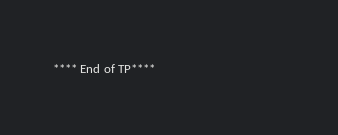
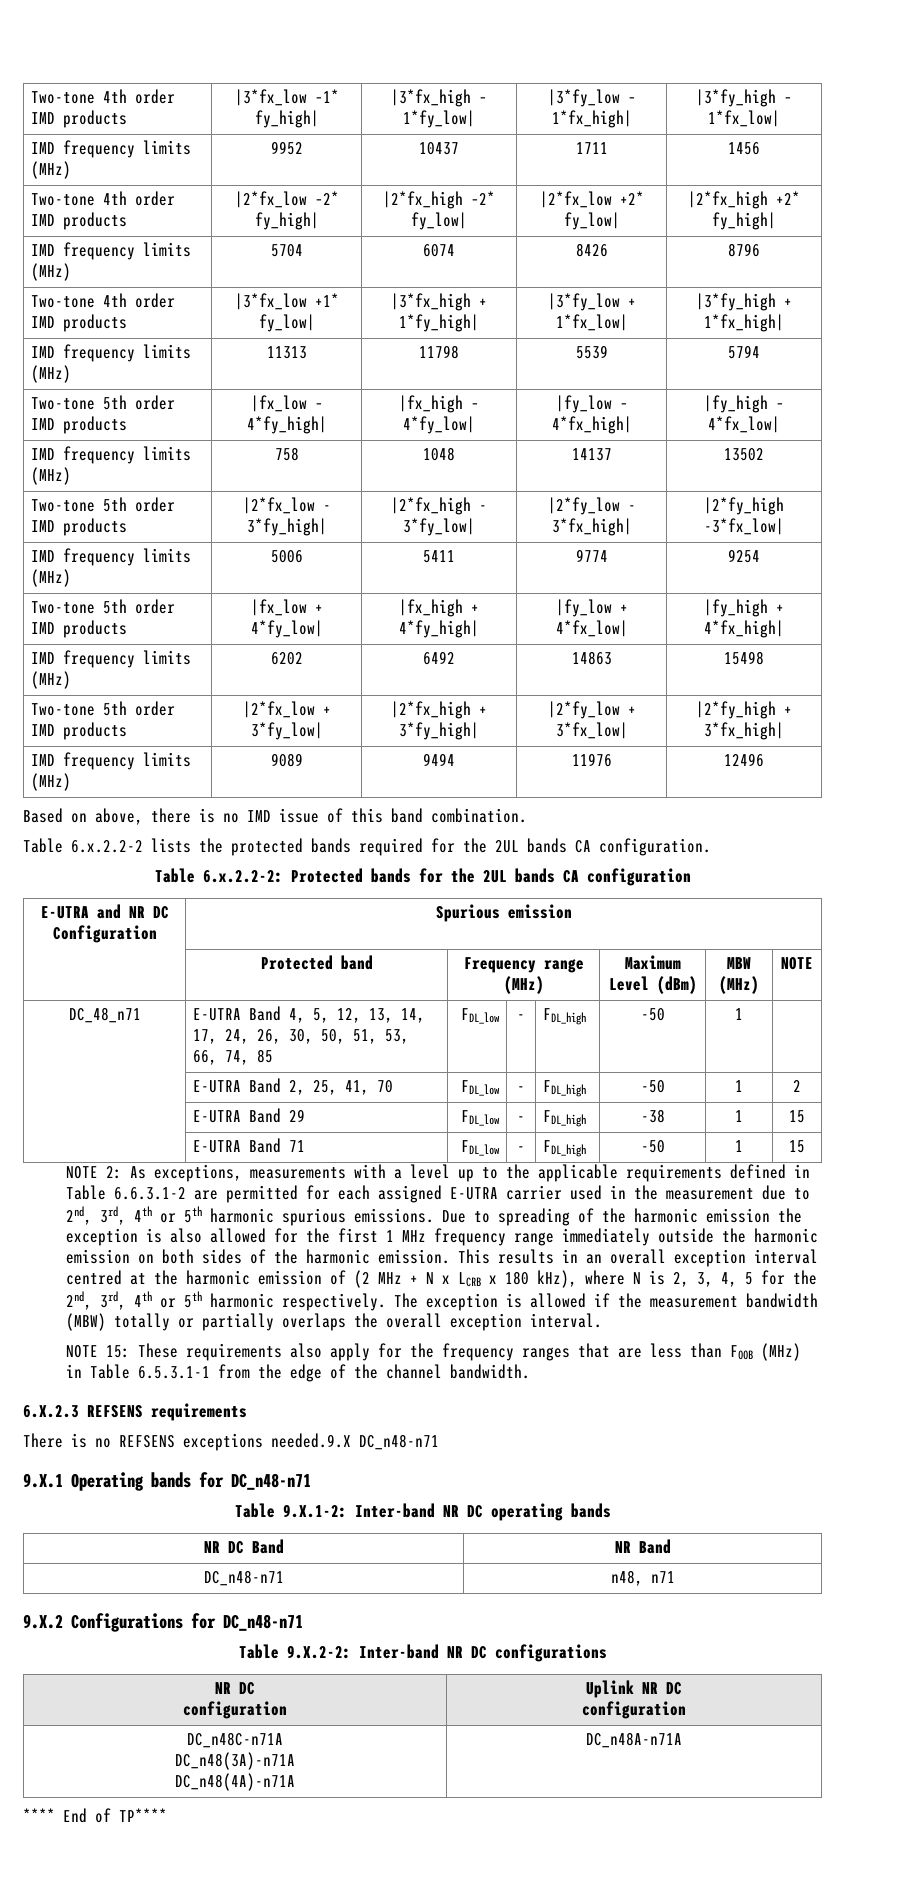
+ Two-tone 4th order IMD products | |3*fx_low –1* fy_high| | |3*fx_high – 1*fy_low| | |3*fy_low – 1*fx_high| | |3*fy_high – 1*fx_low|
+ IMD frequency limits (MHz) | 9952 | 10437 | 1711 | 1456
+ Two-tone 4th order IMD products | |2*fx_low –2* fy_high| | |2*fx_high –2* fy_low| | |2*fx_low +2* fy_low| | |2*fx_high +2* fy_high|
+ IMD frequency limits (MHz) | 5704 | 6074 | 8426 | 8796
+ Two-tone 4th order IMD products | |3*fx_low +1* fy_low| | |3*fx_high + 1*fy_high| | |3*fy_low + 1*fx_low| | |3*fy_high + 1*fx_high|
+ IMD frequency limits (MHz) | 11313 | 11798 | 5539 | 5794
+ Two-tone 5th order IMD products | |fx_low – 4*fy_high| | |fx_high – 4*fy_low| | |fy_low – 4*fx_high| | |fy_high – 4*fx_low|
+ IMD frequency limits (MHz) | 758 | 1048 | 14137 | 13502
+ Two-tone 5th order IMD products | |2*fx_low - 3*fy_high| | |2*fx_high - 3*fy_low| | |2*fy_low - 3*fx_high| | |2*fy_high -3*fx_low|
+ IMD frequency limits (MHz) | 5006 | 5411 | 9774 | 9254
+ Two-tone 5th order IMD products | |fx_low + 4*fy_low| | |fx_high + 4*fy_high| | |fy_low + 4*fx_low| | |fy_high + 4*fx_high|
+ IMD frequency limits (MHz) | 6202 | 6492 | 14863 | 15498
+ Two-tone 5th order IMD products | |2*fx_low + 3*fy_low| | |2*fx_high + 3*fy_high| | |2*fy_low + 3*fx_low| | |2*fy_high + 3*fx_high|
+ IMD frequency limits (MHz) | 9089 | 9494 | 11976 | 12496
+ Based on above, there is no IMD issue of this band combination.
+ Table 6.x.2.2-2 lists the protected bands required for the 2UL bands CA configuration.
+ Table 6.x.2.2-2: Protected bands for the 2UL bands CA configuration
+ E-UTRA and NR DC Configuration | Spurious emission
+ | Protected band | Frequency range (MHz) | Maximum Level (dBm) | MBW (MHz) | NOTE
+ DC_48_n71 | E-UTRA Band 4, 5, 12, 13, 14, 17, 24, 26, 30, 50, 51, 53, 66, 74, 85 | FDL_low | - | FDL_high | -50 | 1 |
+ | E-UTRA Band 2, 25, 41, 70 | FDL_low | - | FDL_high | -50 | 1 | 2
+ | E-UTRA Band 29 | FDL_low | - | FDL_high | -38 | 1 | 15
+ | E-UTRA Band 71 | FDL_low | - | FDL_high | -50 | 1 | 15
+ NOTE 2: As exceptions, measurements with a level up to the applicable requirements defined in Table 6.6.3.1-2 are permitted for each assigned E-UTRA carrier used in the measurement due to 2nd, 3rd, 4th or 5th harmonic spurious emissions. Due to spreading of the harmonic emission the exception is also allowed for the first 1 MHz frequency range immediately outside the harmonic emission on both sides of the harmonic emission. This results in an overall exception interval centred at the harmonic emission of (2 MHz + N x LCRB x 180 kHz), where N is 2, 3, 4, 5 for the 2nd, 3rd, 4th or 5th harmonic respectively. The exception is allowed if the measurement bandwidth (MBW) totally or partially overlaps the overall exception interval.
+ NOTE 15: These requirements also apply for the frequency ranges that are less than FOOB (MHz) in Table 6.5.3.1-1 from the edge of the channel bandwidth.
+ 6.X.2.3 REFSENS requirements
+ There is no REFSENS exceptions needed.9.X DC_n48-n71
+ 9.X.1 Operating bands for DC_n48-n71
+ Table 9.X.1-2: Inter-band NR DC operating bands
+ NR DC Band | NR Band
+ DC_n48-n71 | n48, n71
+ 9.X.2 Configurations for DC_n48-n71
+ Table 9.X.2-2: Inter-band NR DC configurations
+ NR DC
+ configuration | Uplink NR DC
+ configuration
+ DC_n48C-n71A
+ DC_n48(3A)-n71A
+ DC_n48(4A)-n71A | DC_n48A-n71A

